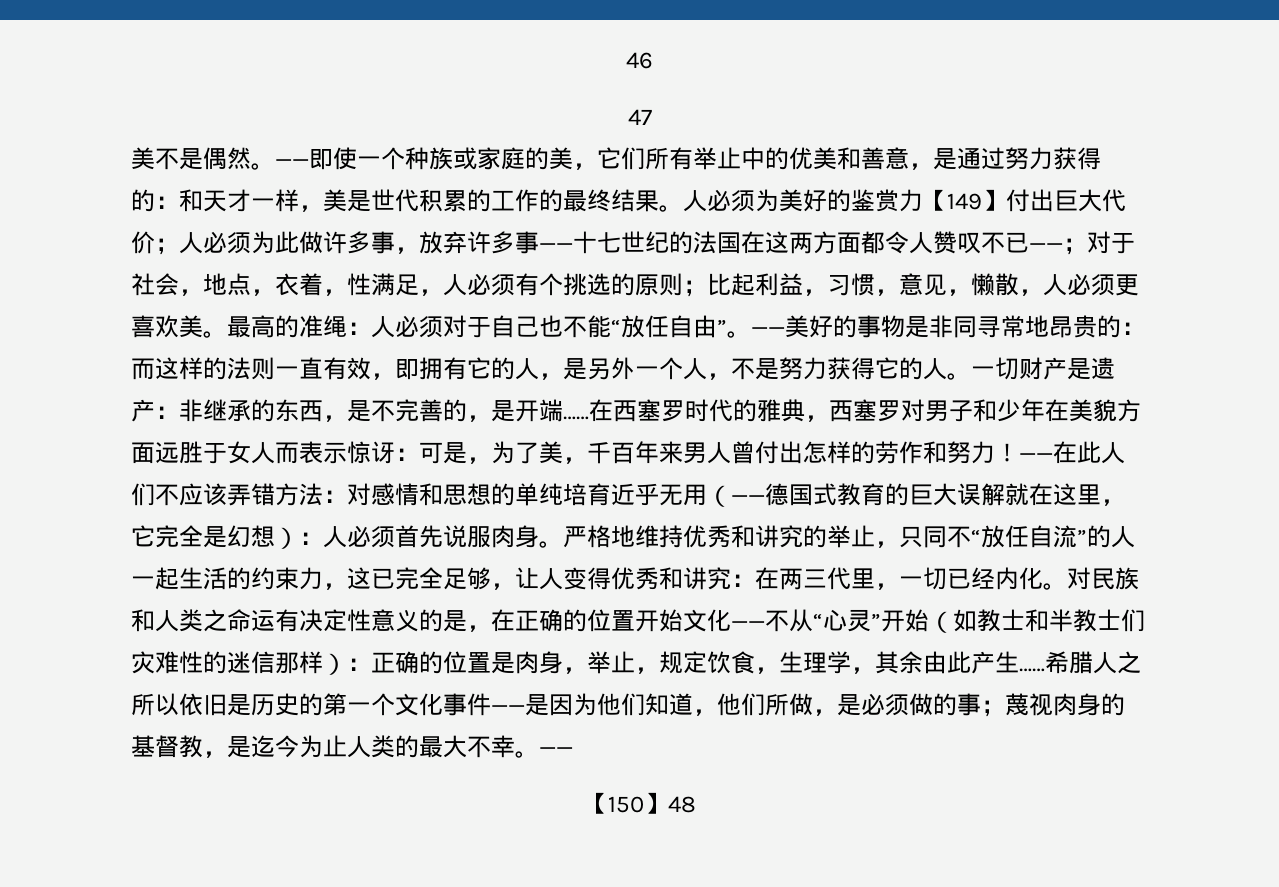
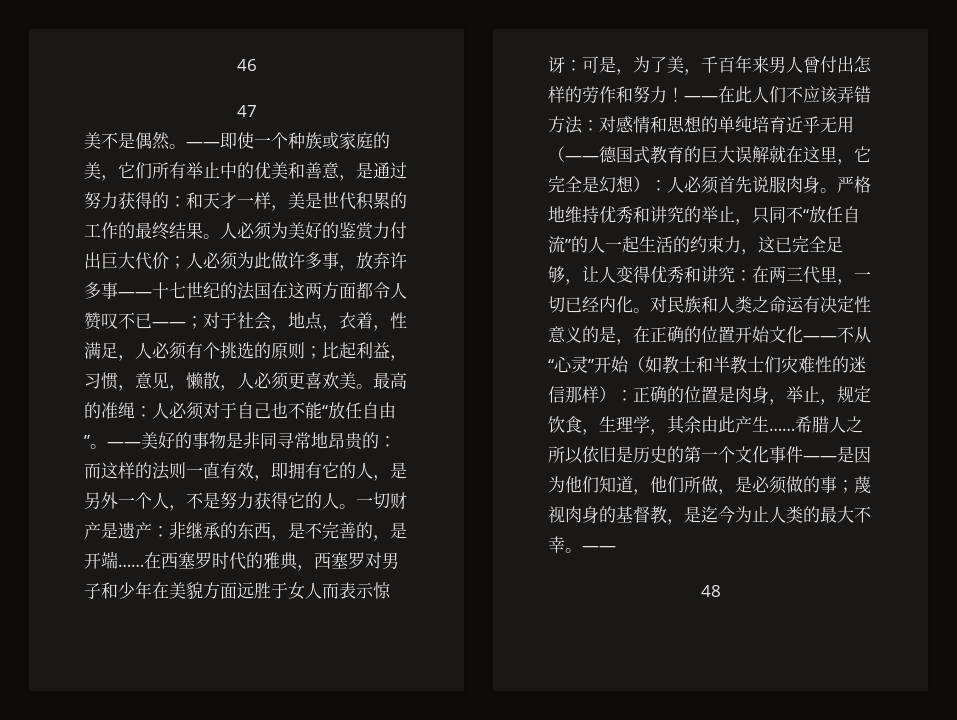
- 人必须为美好的鉴赏力【149】付出巨大代价；人必须为此做许多事，放弃许多事——十七世纪的法国在这两方面都令人赞叹不已——；对于社会，地点，衣着，性满足，人必须有个挑选的原则；比起利益，习惯，意见，懒散，人必须更喜欢美。
+ 人必须为美好的鉴赏力付出巨大代价；人必须为此做许多事，放弃许多事——十七世纪的法国在这两方面都令人赞叹不已——；对于社会，地点，衣着，性满足，人必须有个挑选的原则；比起利益，习惯，意见，懒散，人必须更喜欢美。
- 【150】48
+ 48

